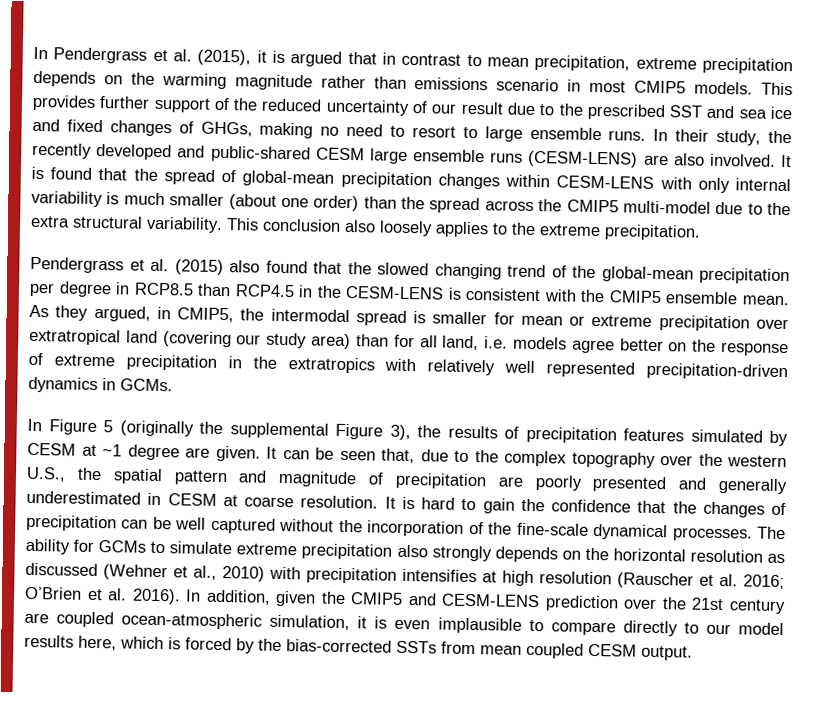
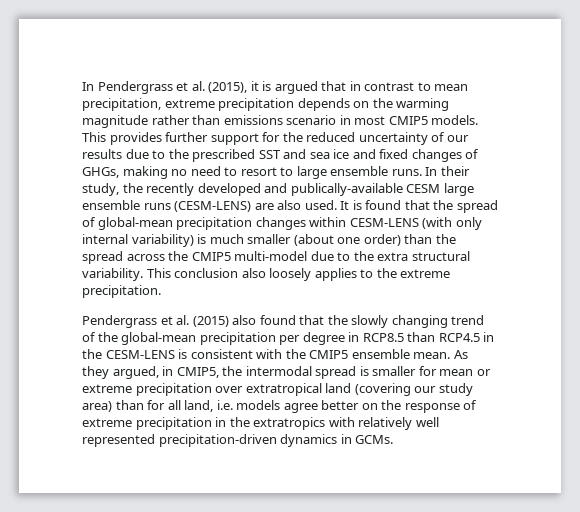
- This provides further support of the reduced uncertainty of our result due to the prescribed SST and sea ice and fixed changes of GHGs, making no need to resort to large ensemble runs.
+ This provides further support for the reduced uncertainty of our results due to the prescribed SST and sea ice and fixed changes of GHGs, making no need to resort to large ensemble runs.
- In their study, the recently developed and public-shared CESM large ensemble runs (CESM-LENS) are also involved.
+ In their study, the recently developed and publically-available CESM large ensemble runs (CESM-LENS) are also used.
- It is found that the spread of global-mean precipitation changes within CESM-LENS with only internal variability is much smaller (about one order) than the spread across the CMIP5 multi-model due to the extra structural variability.
+ It is found that the spread of global-mean precipitation changes within CESM-LENS (with only internal variability) is much smaller (about one order) than the spread across the CMIP5 multi-model due to the extra structural variability.
- Pendergrass et al. (2015) also found that the slowed changing trend of the global-mean precipitation per degree in RCP8.5 than RCP4.5 in the CESM-LENS is consistent with the CMIP5 ensemble mean.
+ Pendergrass et al. (2015) also found that the slowly changing trend of the global-mean precipitation per degree in RCP8.5 than RCP4.5 in the CESM-LENS is consistent with the CMIP5 ensemble mean.
- In Figure 5 (originally the supplemental Figure 3), the results of precipitation features simulated by CESM at ~1 degree are given. It can be seen that, due to the complex topography over the western U.S., the spatial pattern and magnitude of precipitation are poorly presented and generally underestimated in CESM at coarse resolution. It is hard to gain the confidence that the changes of precipitation can be well captured without the incorporation of the fine-scale dynamical processes. The ability for GCMs to simulate extreme precipitation also strongly depends on the horizontal resolution as discussed (Wehner et al., 2010) with precipitation intensifies at high resolution (Rauscher et al. 2016; O’Brien et al. 2016). In addition, given the CMIP5 and CESM-LENS prediction over the 21st century are coupled ocean-atmospheric simulation, it is even implausible to compare directly to our model results here, which is forced by the bias-corrected SSTs from mean coupled CESM output.

